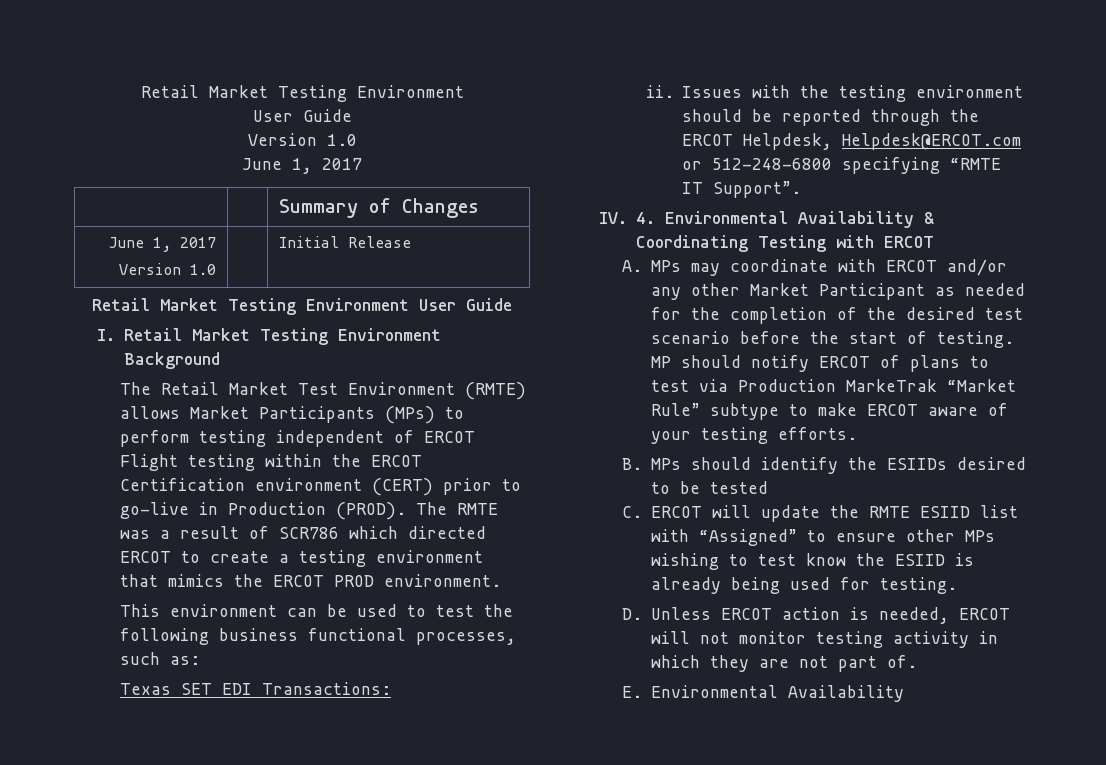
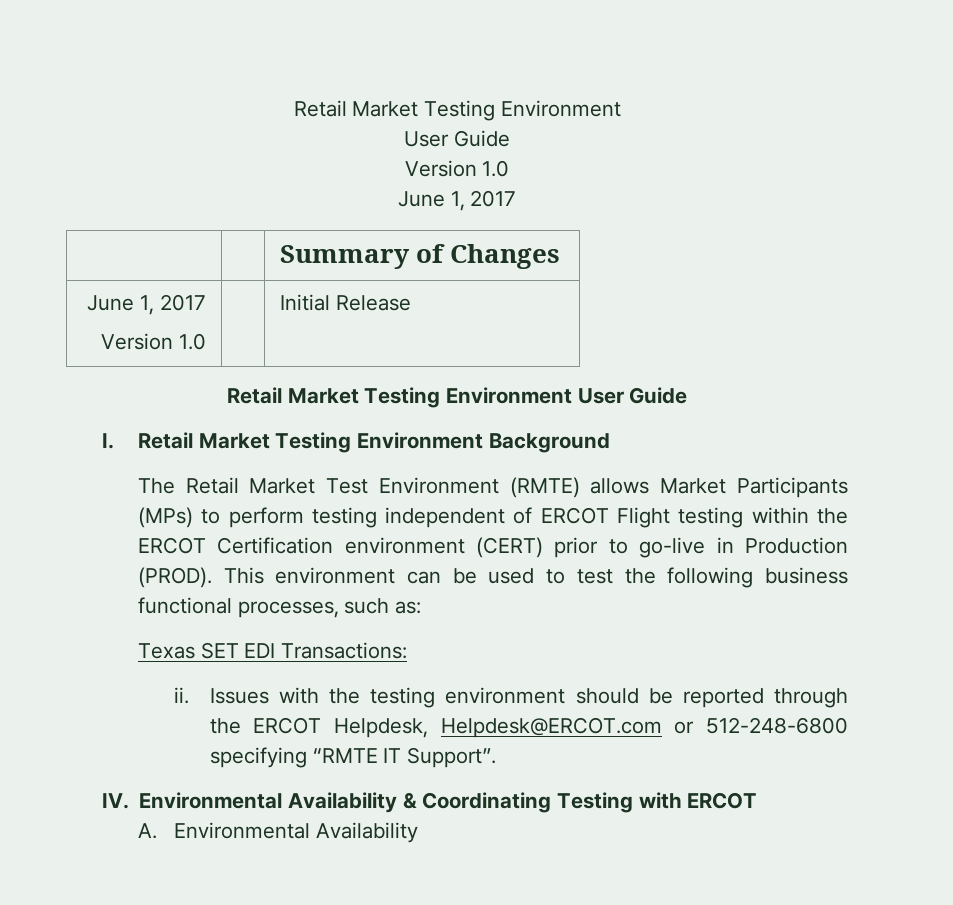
- The Retail Market Test Environment (RMTE) allows Market Participants (MPs) to perform testing independent of ERCOT Flight testing within the ERCOT Certification environment (CERT) prior to go-live in Production (PROD). The RMTE was a result of SCR786 which directed ERCOT to create a testing environment that mimics the ERCOT PROD environment.
- This environment can be used to test the following business functional processes, such as:
+ The Retail Market Test Environment (RMTE) allows Market Participants (MPs) to perform testing independent of ERCOT Flight testing within the ERCOT Certification environment (CERT) prior to go-live in Production (PROD). This environment can be used to test the following business functional processes, such as:
- IV. 4. Environmental Availability & Coordinating Testing with ERCOT
+ IV. Environmental Availability & Coordinating Testing with ERCOT
- A. MPs may coordinate with ERCOT and/or any other Market Participant as needed for the completion of the desired test scenario before the start of testing. MP should notify ERCOT of plans to test via Production MarkeTrak “Market Rule” subtype to make ERCOT aware of your testing efforts.
- B. MPs should identify the ESIIDs desired to be tested
- C. ERCOT will update the RMTE ESIID list with “Assigned” to ensure other MPs wishing to test know the ESIID is already being used for testing.
- D. Unless ERCOT action is needed, ERCOT will not monitor testing activity in which they are not part of.
- E. Environmental Availability
+ A. Environmental Availability

